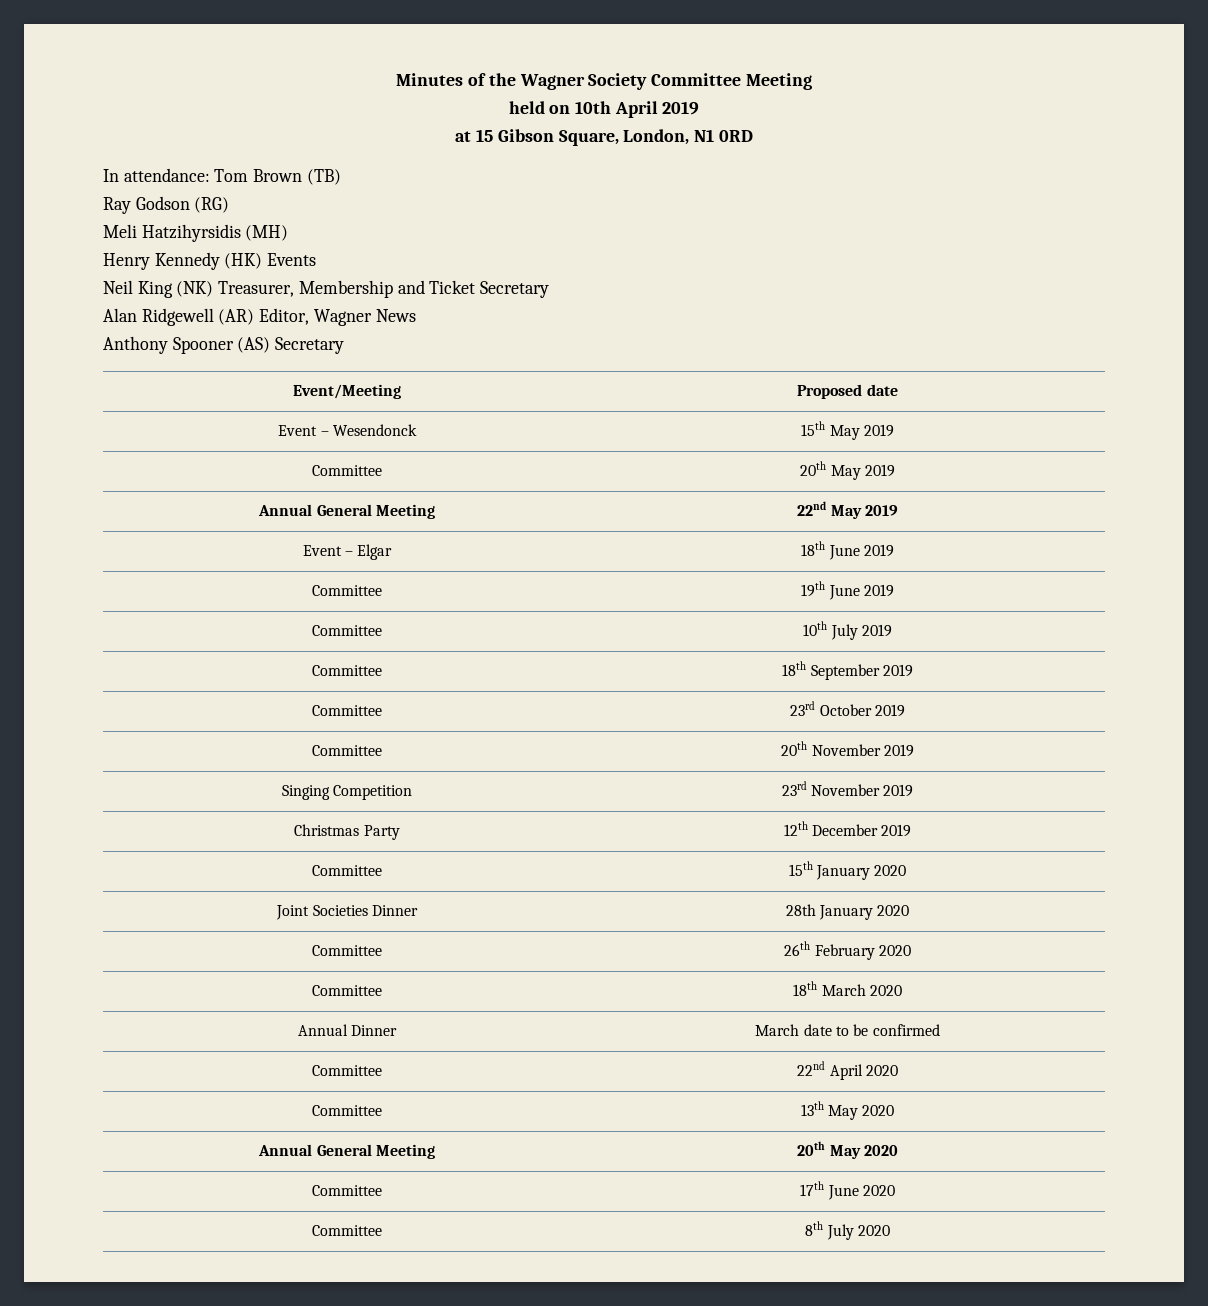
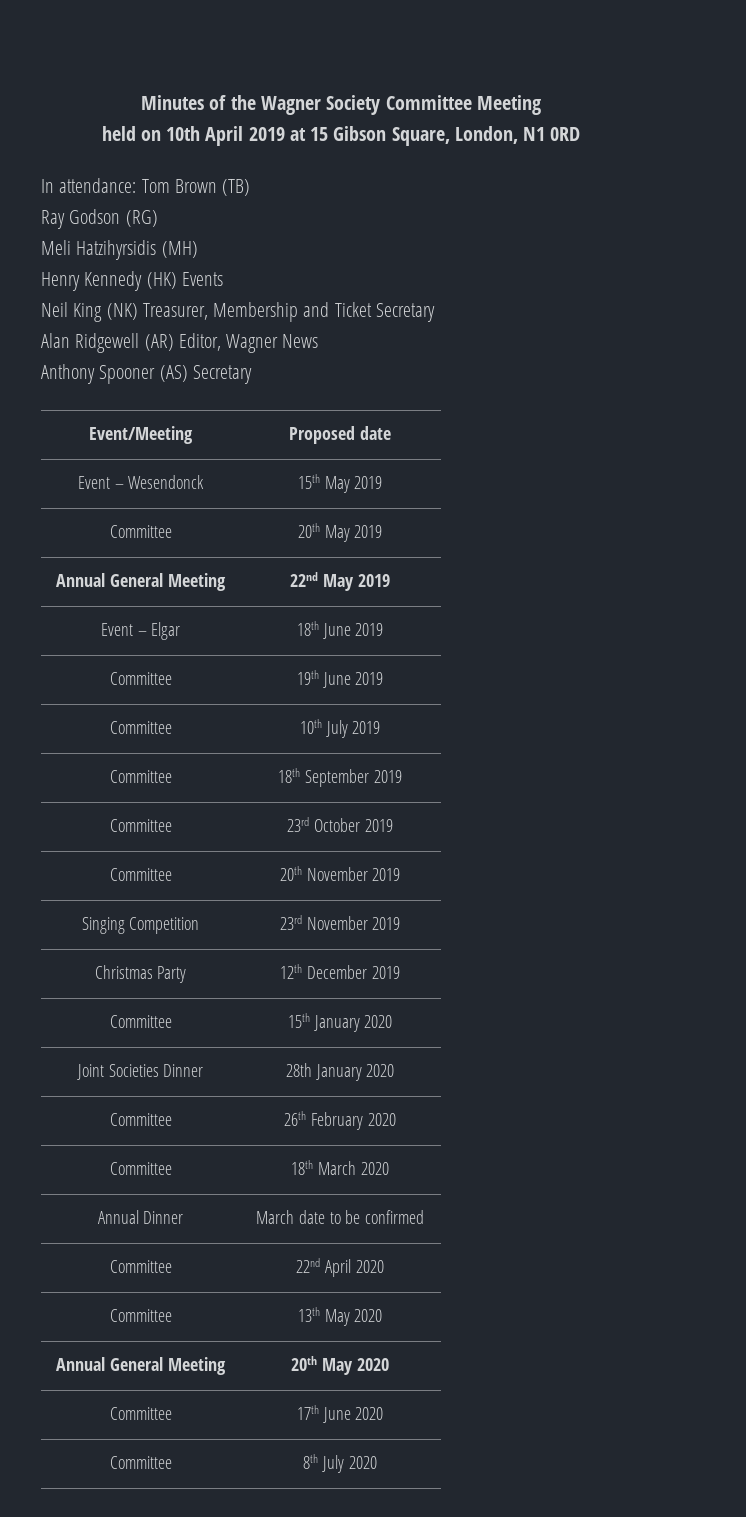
- held on 10th April 2019
- at 15 Gibson Square, London, N1 0RD
+ held on 10th April 2019 at 15 Gibson Square, London, N1 0RD

